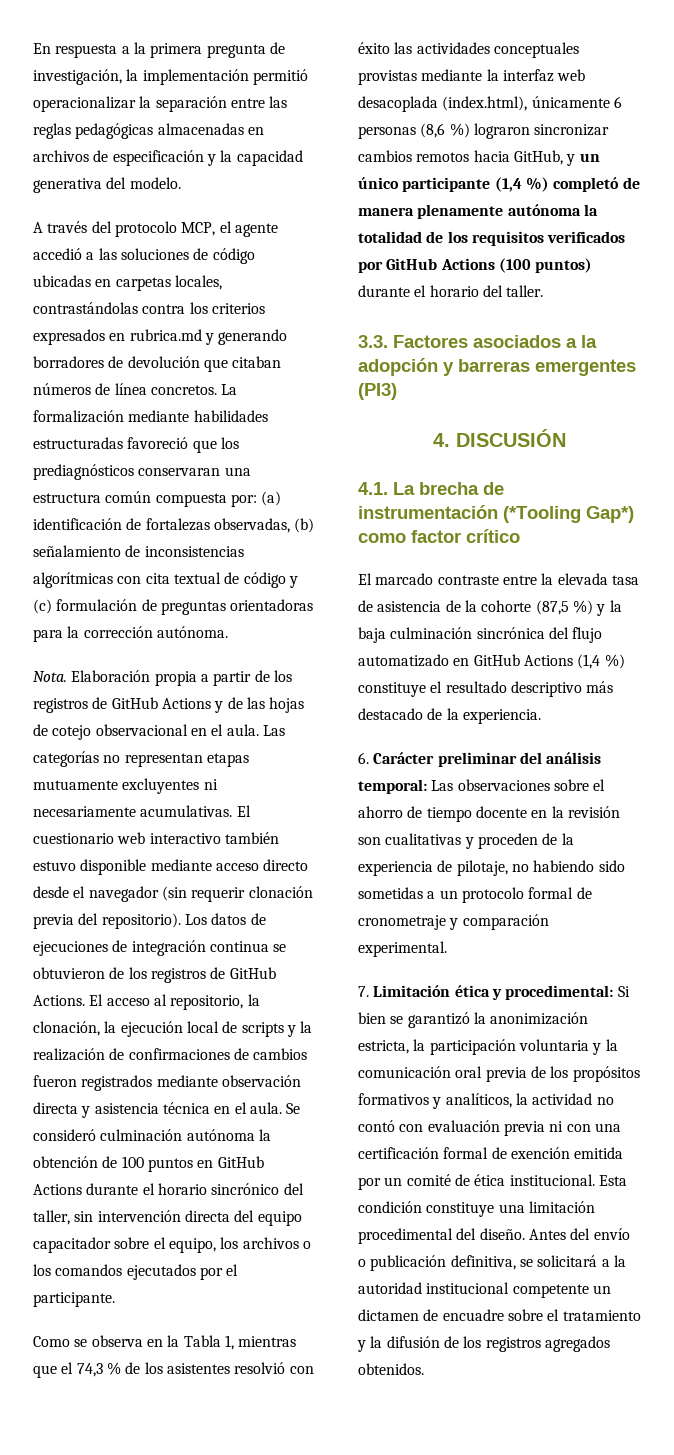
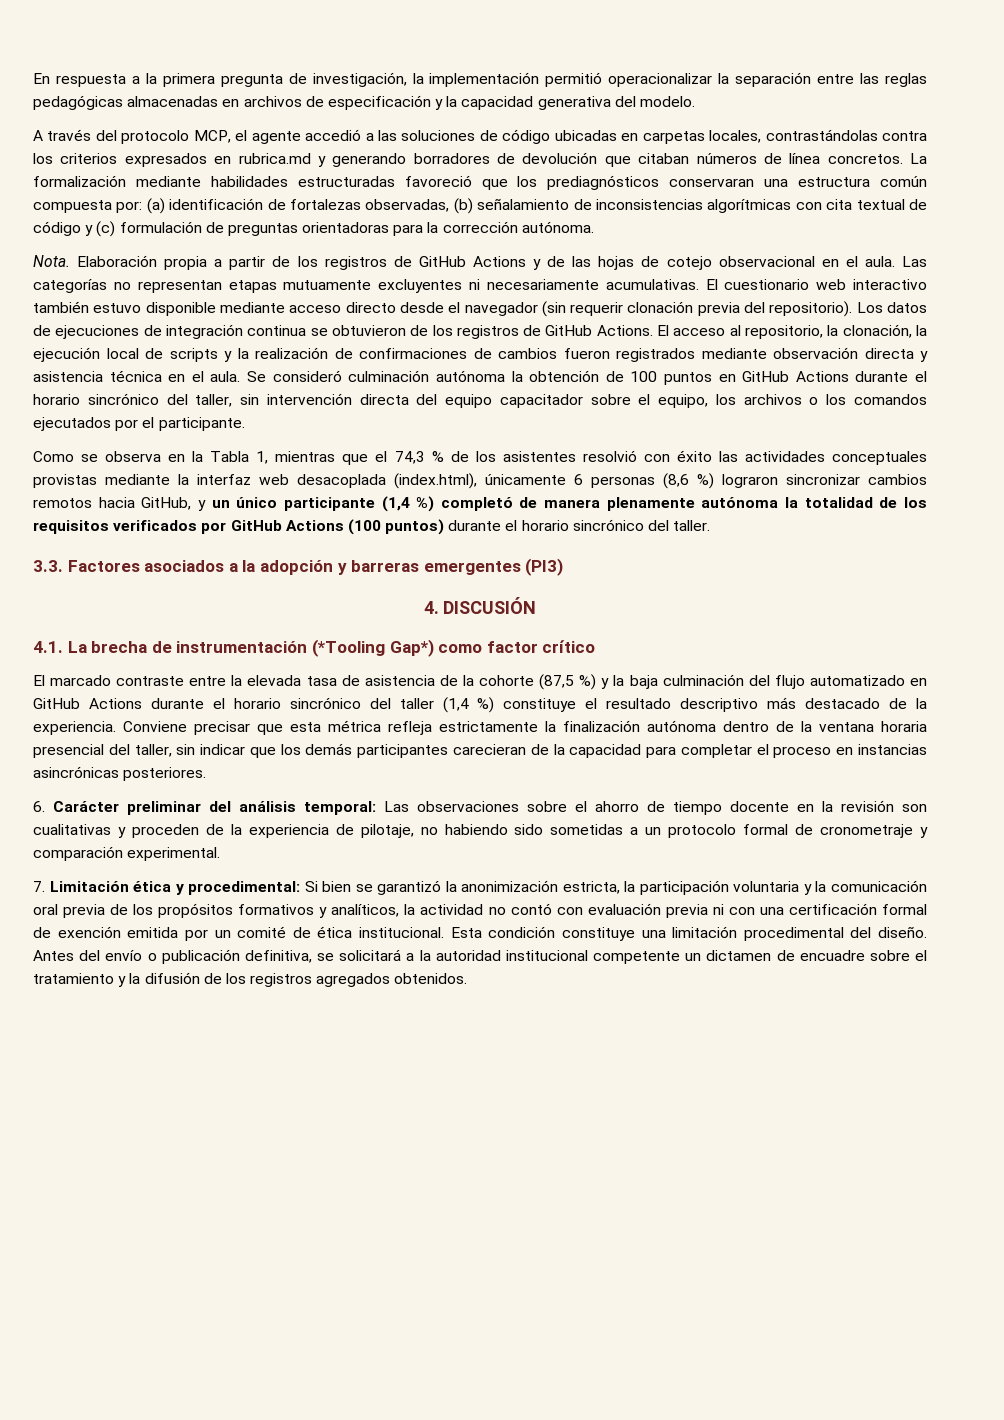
- Como se observa en la Tabla 1, mientras que el 74,3 % de los asistentes resolvió con éxito las actividades conceptuales provistas mediante la interfaz web desacoplada (index.html), únicamente 6 personas (8,6 %) lograron sincronizar cambios remotos hacia GitHub, y un único participante (1,4 %) completó de manera plenamente autónoma la totalidad de los requisitos verificados por GitHub Actions (100 puntos) durante el horario del taller.
+ Como se observa en la Tabla 1, mientras que el 74,3 % de los asistentes resolvió con éxito las actividades conceptuales provistas mediante la interfaz web desacoplada (index.html), únicamente 6 personas (8,6 %) lograron sincronizar cambios remotos hacia GitHub, y un único participante (1,4 %) completó de manera plenamente autónoma la totalidad de los requisitos verificados por GitHub Actions (100 puntos) durante el horario sincrónico del taller.
- El marcado contraste entre la elevada tasa de asistencia de la cohorte (87,5 %) y la baja culminación sincrónica del flujo automatizado en GitHub Actions (1,4 %) constituye el resultado descriptivo más destacado de la experiencia.
+ El marcado contraste entre la elevada tasa de asistencia de la cohorte (87,5 %) y la baja culminación del flujo automatizado en GitHub Actions durante el horario sincrónico del taller (1,4 %) constituye el resultado descriptivo más destacado de la experiencia. Conviene precisar que esta métrica refleja estrictamente la finalización autónoma dentro de la ventana horaria presencial del taller, sin indicar que los demás participantes carecieran de la capacidad para completar el proceso en instancias asincrónicas posteriores.

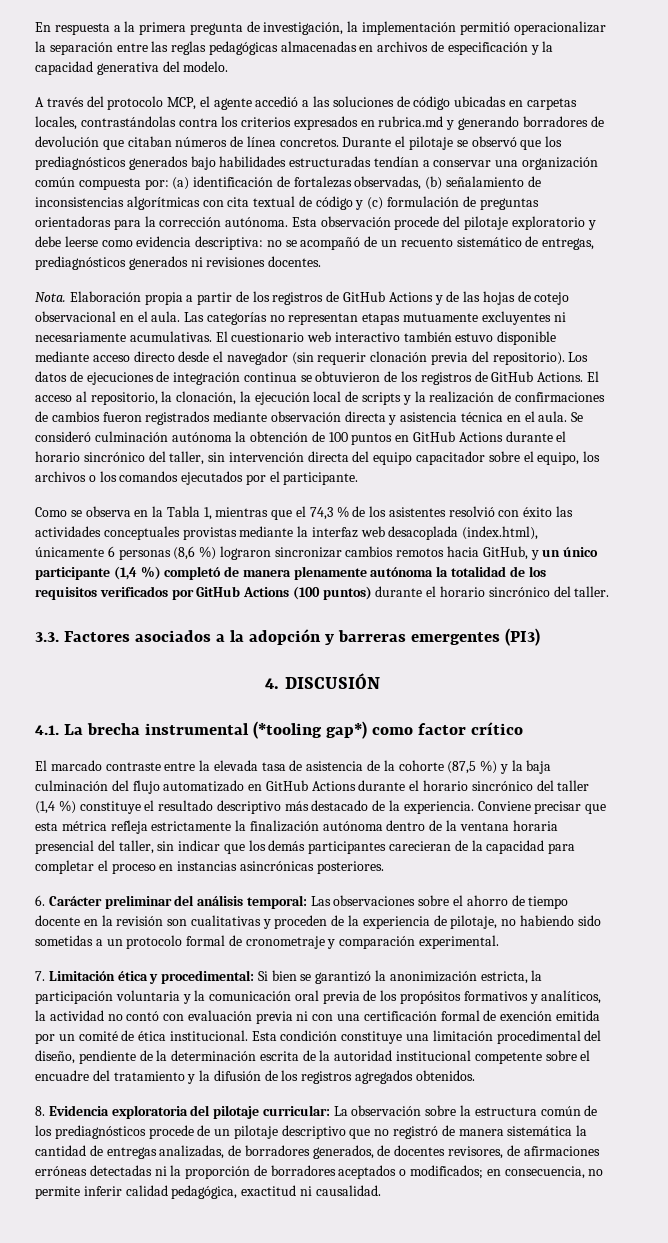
- La formalización mediante habilidades estructuradas favoreció que los prediagnósticos conservaran una estructura común compuesta por: (a) identificación de fortalezas observadas, (b) señalamiento de inconsistencias algorítmicas con cita textual de código y (c) formulación de preguntas orientadoras para la corrección autónoma.
+ Durante el pilotaje se observó que los prediagnósticos generados bajo habilidades estructuradas tendían a conservar una organización común compuesta por: (a) identificación de fortalezas observadas, (b) señalamiento de inconsistencias algorítmicas con cita textual de código y (c) formulación de preguntas orientadoras para la corrección autónoma. Esta observación procede del pilotaje exploratorio y debe leerse como evidencia descriptiva: no se acompañó de un recuento sistemático de entregas, prediagnósticos generados ni revisiones docentes.
- 4.1. La brecha de instrumentación (*Tooling Gap*) como factor crítico
+ 4.1. La brecha instrumental (*tooling gap*) como factor crítico
- Esta condición constituye una limitación procedimental del diseño. Antes del envío o publicación definitiva, se solicitará a la autoridad institucional competente un dictamen de encuadre sobre el tratamiento y la difusión de los registros agregados obtenidos.
+ Esta condición constituye una limitación procedimental del diseño, pendiente de la determinación escrita de la autoridad institucional competente sobre el encuadre del tratamiento y la difusión de los registros agregados obtenidos.
+ 8. Evidencia exploratoria del pilotaje curricular: La observación sobre la estructura común de los prediagnósticos procede de un pilotaje descriptivo que no registró de manera sistemática la cantidad de entregas analizadas, de borradores generados, de docentes revisores, de afirmaciones erróneas detectadas ni la proporción de borradores aceptados o modificados; en consecuencia, no permite inferir calidad pedagógica, exactitud ni causalidad.

